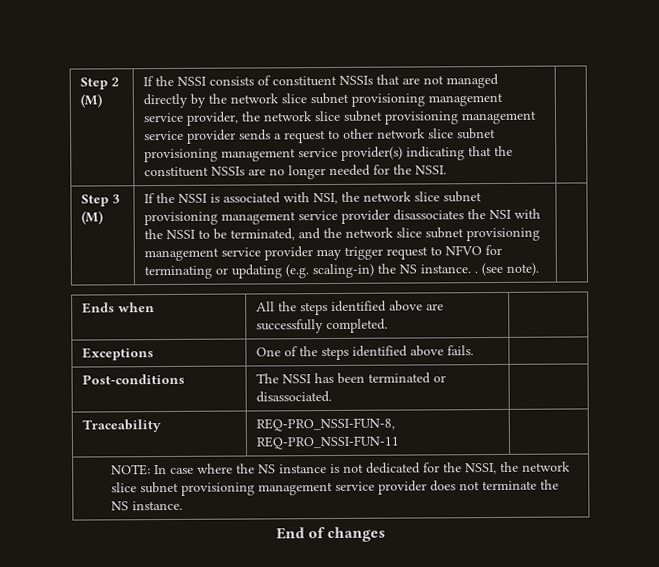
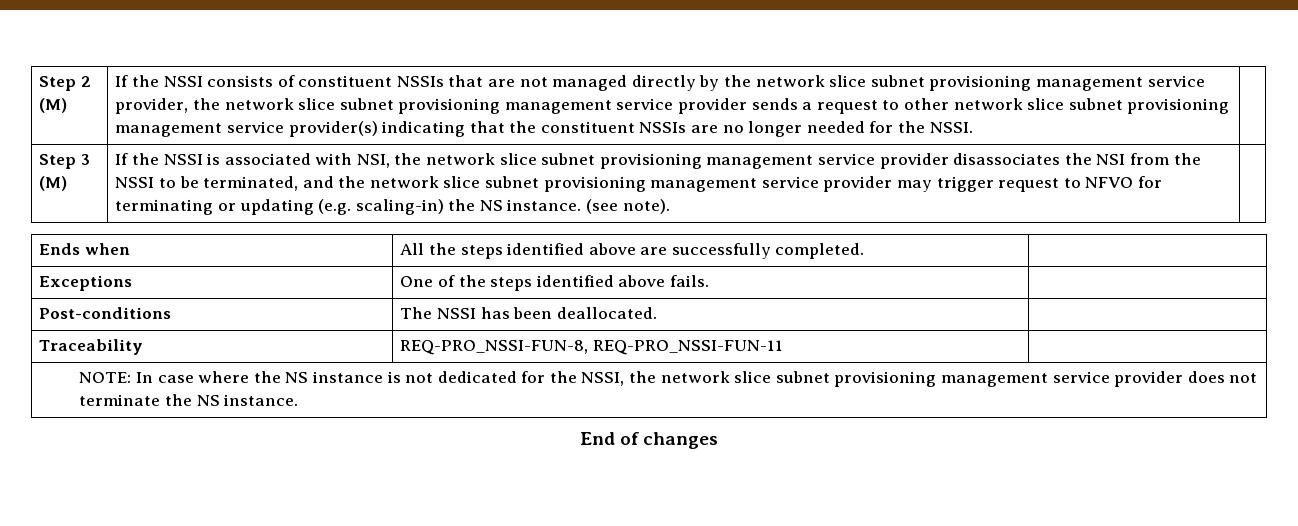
- If the NSSI is associated with NSI, the network slice subnet provisioning management service provider disassociates the NSI with the NSSI to be terminated, and the network slice subnet provisioning management service provider may trigger request to NFVO for terminating or updating (e.g. scaling-in) the NS instance. .
+ If the NSSI is associated with NSI, the network slice subnet provisioning management service provider disassociates the NSI from the NSSI to be terminated, and the network slice subnet provisioning management service provider may trigger request to NFVO for terminating or updating (e.g. scaling-in) the NS instance.
- Post-conditions | The NSSI has been terminated or disassociated. |
+ Post-conditions | The NSSI has been deallocated. |

